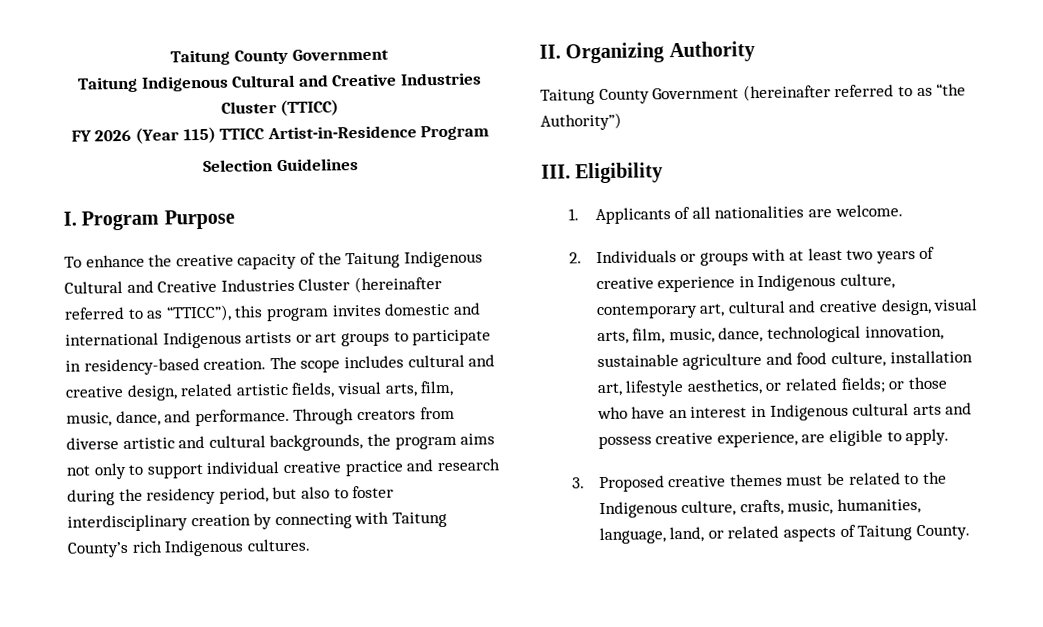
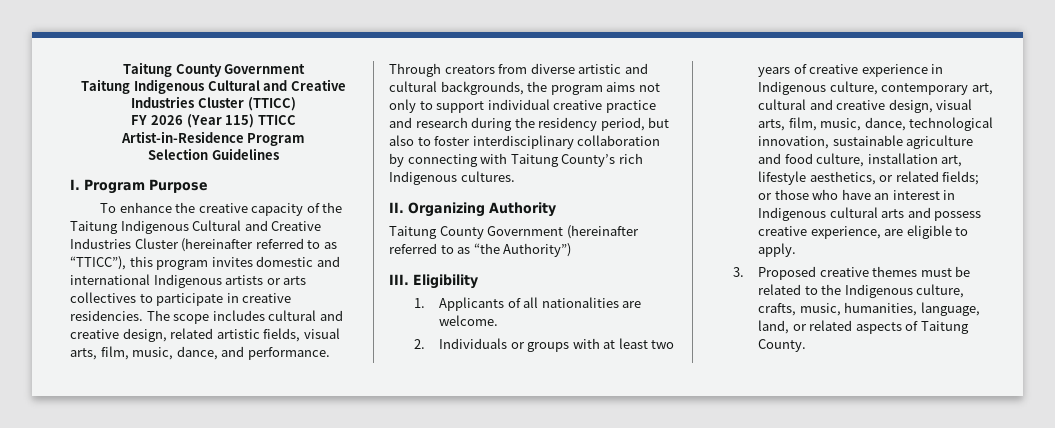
- To enhance the creative capacity of the Taitung Indigenous Cultural and Creative Industries Cluster (hereinafter referred to as “TTICC”), this program invites domestic and international Indigenous artists or art groups to participate in residency-based creation.
+ To enhance the creative capacity of the Taitung Indigenous Cultural and Creative Industries Cluster (hereinafter referred to as “TTICC”), this program invites domestic and international Indigenous artists or arts collectives to participate in creative residencies.
- Through creators from diverse artistic and cultural backgrounds, the program aims not only to support individual creative practice and research during the residency period, but also to foster interdisciplinary creation by connecting with Taitung County’s rich Indigenous cultures.
+ Through creators from diverse artistic and cultural backgrounds, the program aims not only to support individual creative practice and research during the residency period, but also to foster interdisciplinary collaboration by connecting with Taitung County’s rich Indigenous cultures.

